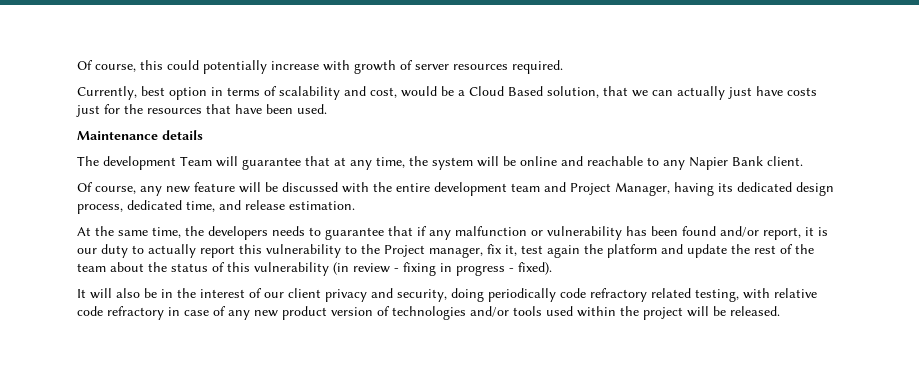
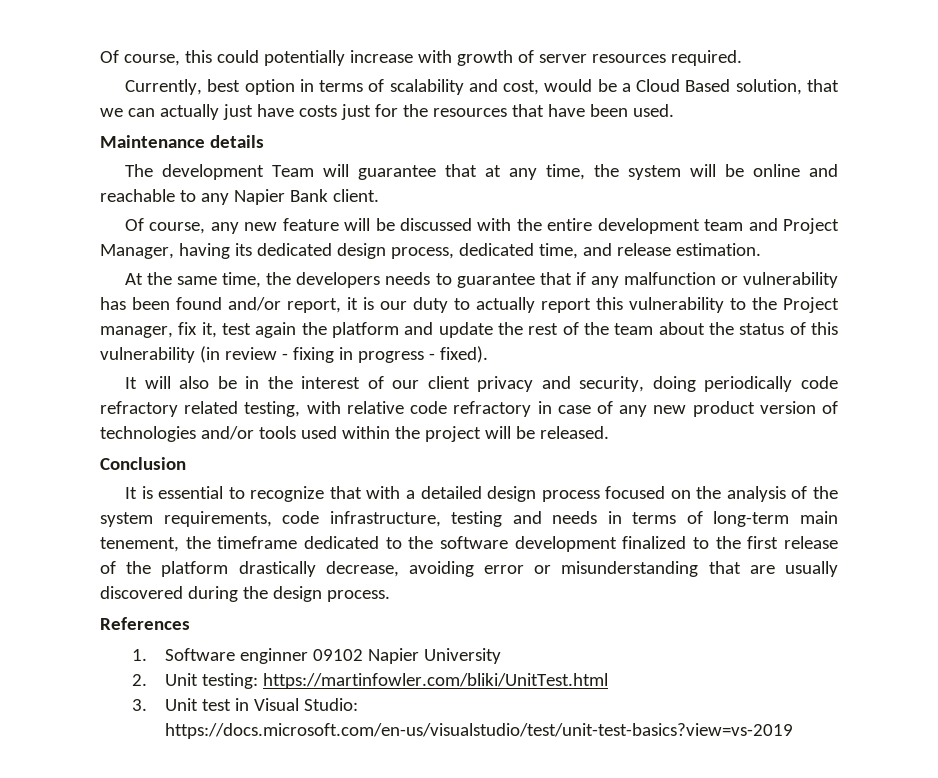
+ Conclusion
+ It is essential to recognize that with a detailed design process focused on the analysis of the system requirements, code infrastructure, testing and needs in terms of long-term main tenement, the timeframe dedicated to the software development finalized to the first release of the platform drastically decrease, avoiding error or misunderstanding that are usually discovered during the design process.
+ References
+ 1. Software enginner 09102 Napier University
+ 2. Unit testing: https://martinfowler.com/bliki/UnitTest.html
+ 3. Unit test in Visual Studio: https://docs.microsoft.com/en-us/visualstudio/test/unit-test-basics?view=vs-2019

